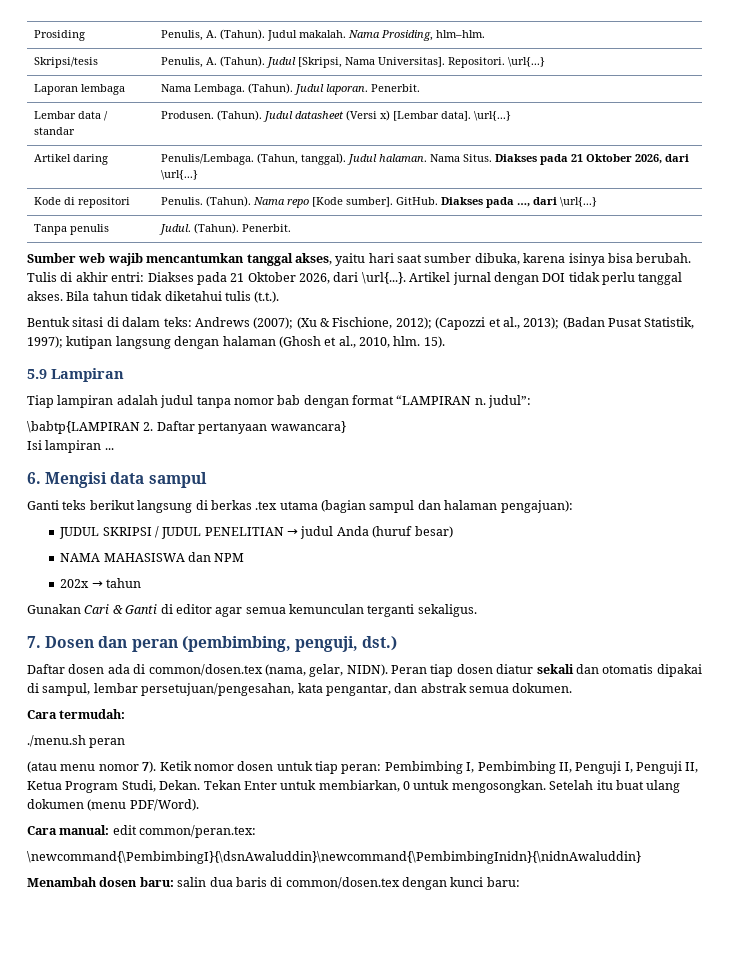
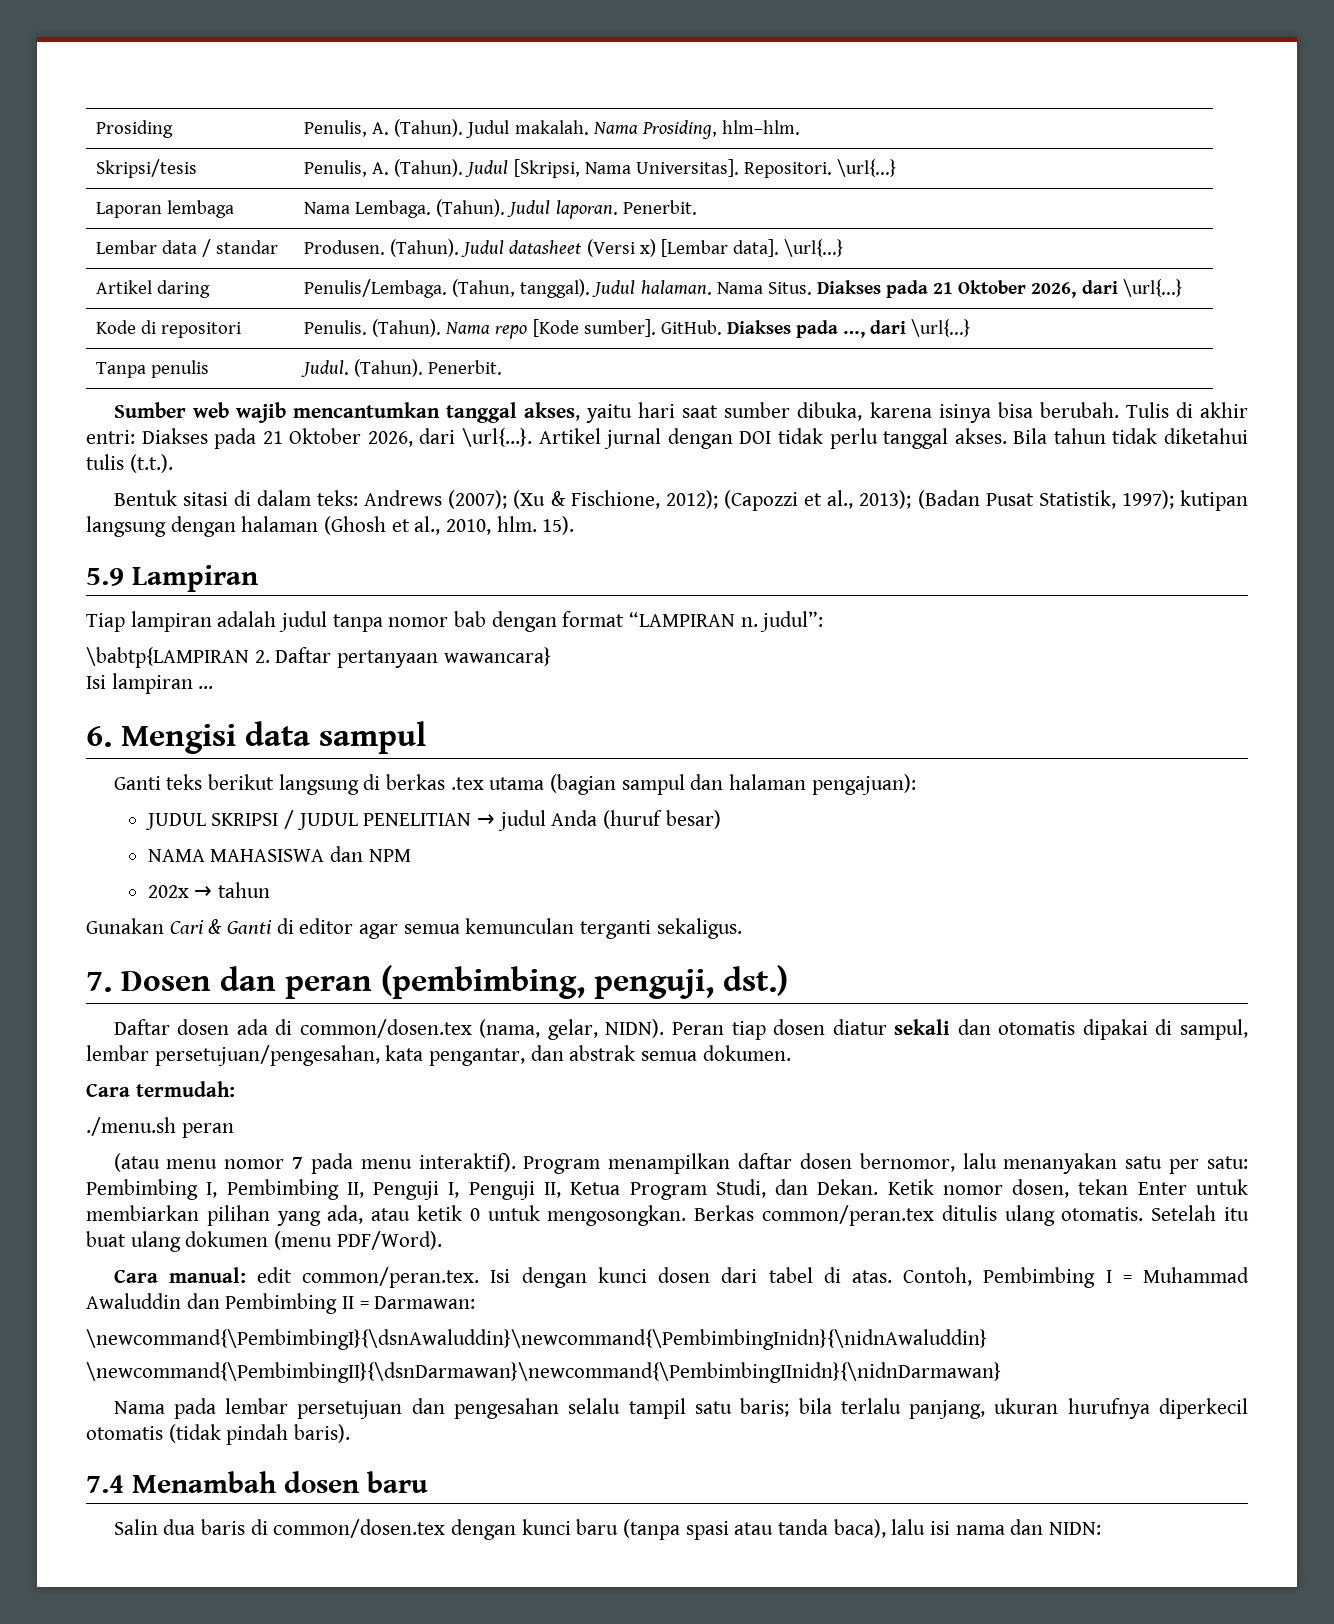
- (atau menu nomor 7). Ketik nomor dosen untuk tiap peran: Pembimbing I, Pembimbing II, Penguji I, Penguji II, Ketua Program Studi, Dekan. Tekan Enter untuk membiarkan, 0 untuk mengosongkan.
+ (atau menu nomor 7 pada menu interaktif). Program menampilkan daftar dosen bernomor, lalu menanyakan satu per satu: Pembimbing I, Pembimbing II, Penguji I, Penguji II, Ketua Program Studi, dan Dekan. Ketik nomor dosen, tekan Enter untuk membiarkan pilihan yang ada, atau ketik 0 untuk mengosongkan. Berkas common/peran.tex ditulis ulang otomatis.
- Cara manual: edit common/peran.tex:
+ Cara manual: edit common/peran.tex. Isi dengan kunci dosen dari tabel di atas. Contoh, Pembimbing I = Muhammad Awaluddin dan Pembimbing II = Darmawan:
  \newcommand{\PembimbingI}{\dsnAwaluddin}\newcommand{\PembimbingInidn}{\nidnAwaluddin}
- Menambah dosen baru: salin dua baris di common/dosen.tex dengan kunci baru:
+ \newcommand{\PembimbingII}{\dsnDarmawan}\newcommand{\PembimbingIInidn}{\nidnDarmawan}
+ Nama pada lembar persetujuan dan pengesahan selalu tampil satu baris; bila terlalu panjang, ukuran hurufnya diperkecil otomatis (tidak pindah baris).
+ 7.4 Menambah dosen baru
+ Salin dua baris di common/dosen.tex dengan kunci baru (tanpa spasi atau tanda baca), lalu isi nama dan NIDN:

